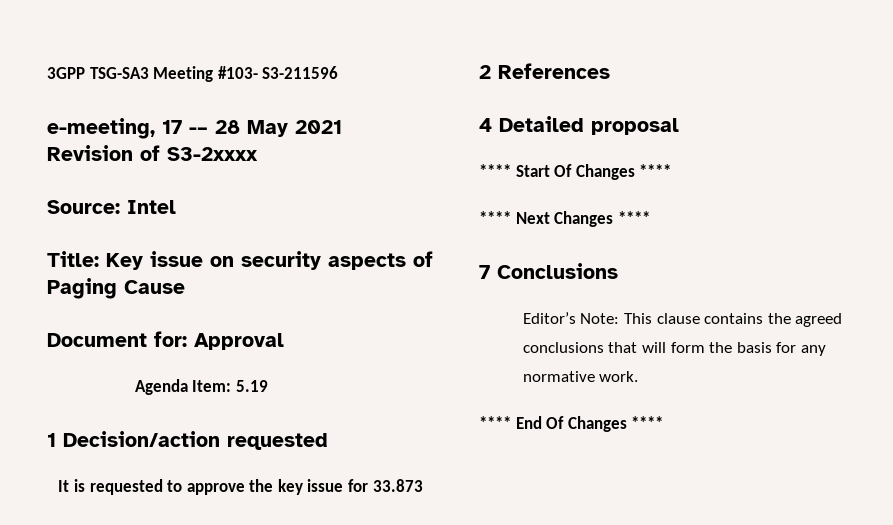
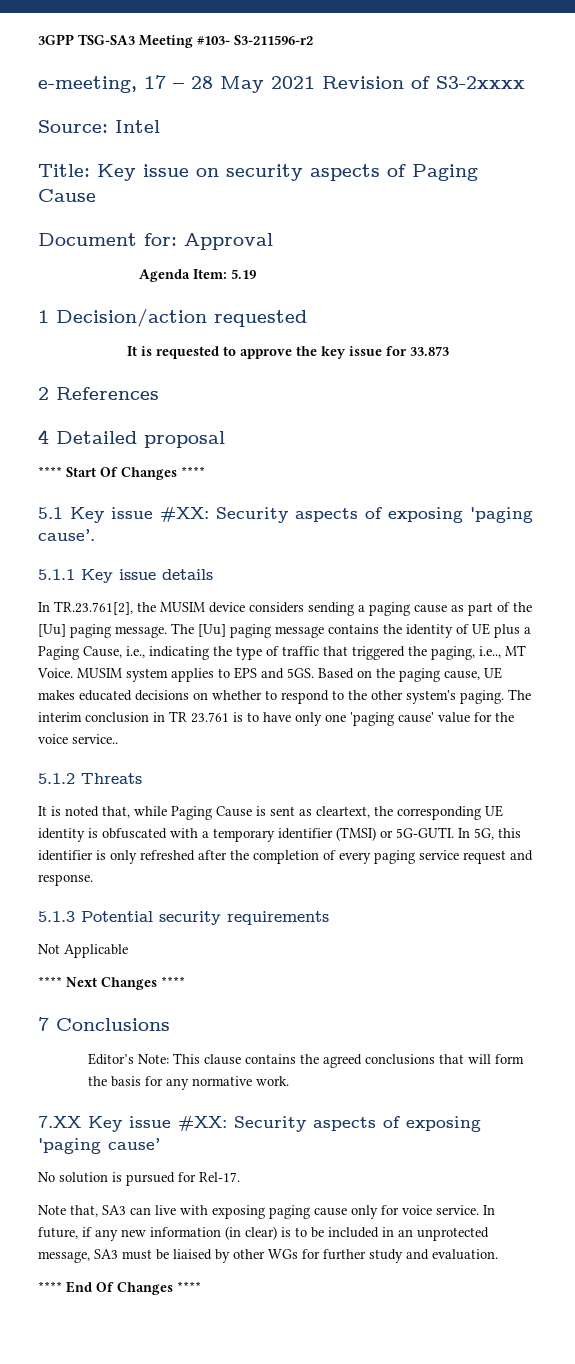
- 3GPP TSG-SA3 Meeting #103- S3-211596
+ 3GPP TSG-SA3 Meeting #103- S3-211596-r2
- e-meeting, 17 -– 28 May 2021 Revision of S3-2xxxx
+ e-meeting, 17 – 28 May 2021 Revision of S3-2xxxx
+ 5.1 Key issue #XX: Security aspects of exposing 'paging cause’.
+ 5.1.1 Key issue details
+ In TR.23.761[2], the MUSIM device considers sending a paging cause as part of the [Uu] paging message. The [Uu] paging message contains the identity of UE plus a Paging Cause, i.e., indicating the type of traffic that triggered the paging, i.e.., MT Voice. MUSIM system applies to EPS and 5GS. Based on the paging cause, UE makes educated decisions on whether to respond to the other system's paging. The interim conclusion in TR 23.761 is to have only one 'paging cause' value for the voice service..
+ 5.1.2 Threats
+ It is noted that, while Paging Cause is sent as cleartext, the corresponding UE identity is obfuscated with a temporary identifier (TMSI) or 5G-GUTI. In 5G, this identifier is only refreshed after the completion of every paging service request and response.
+ 5.1.3 Potential security requirements
+ Not Applicable
+ 7.XX Key issue #XX: Security aspects of exposing 'paging cause’
+ No solution is pursued for Rel-17.
+ Note that, SA3 can live with exposing paging cause only for voice service. In future, if any new information (in clear) is to be included in an unprotected message, SA3 must be liaised by other WGs for further study and evaluation.

